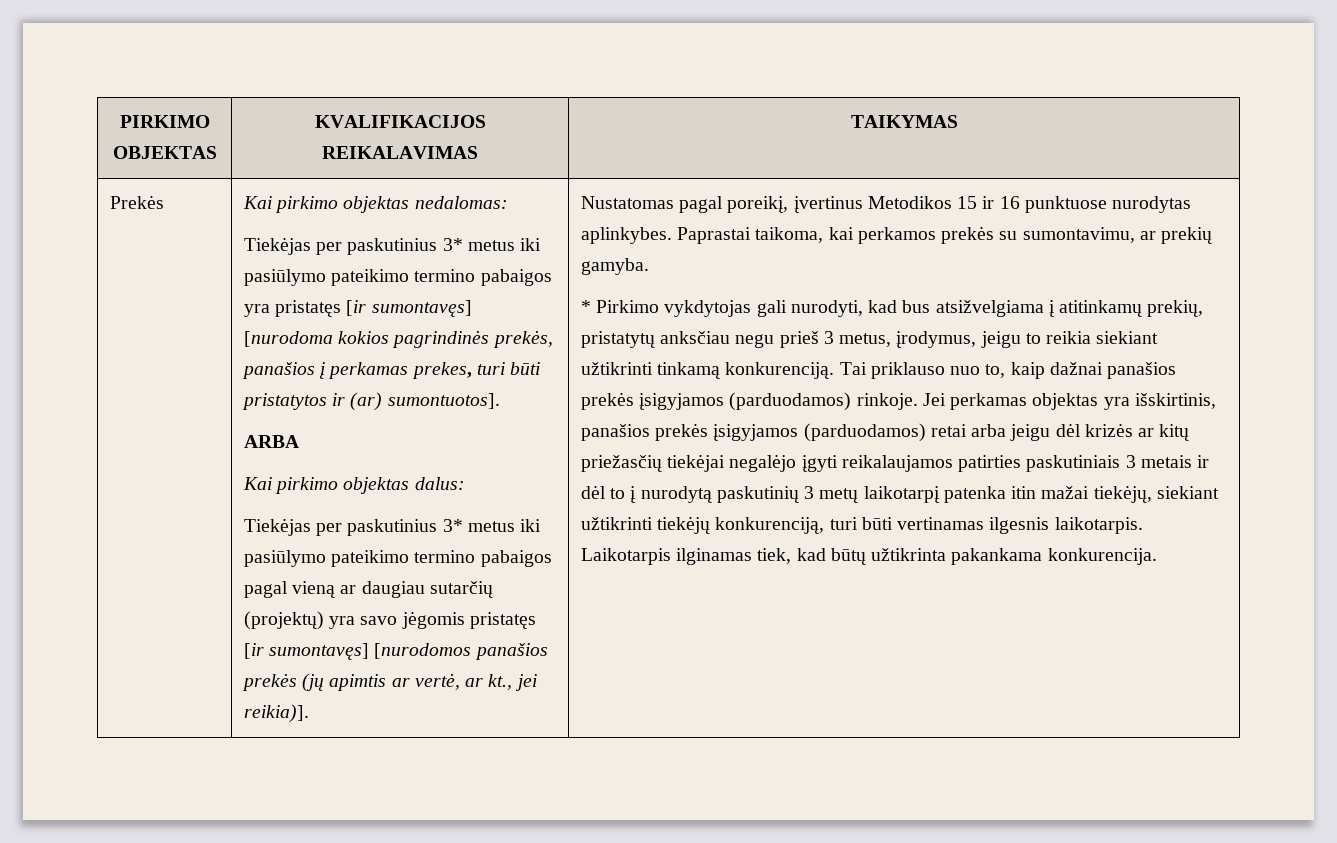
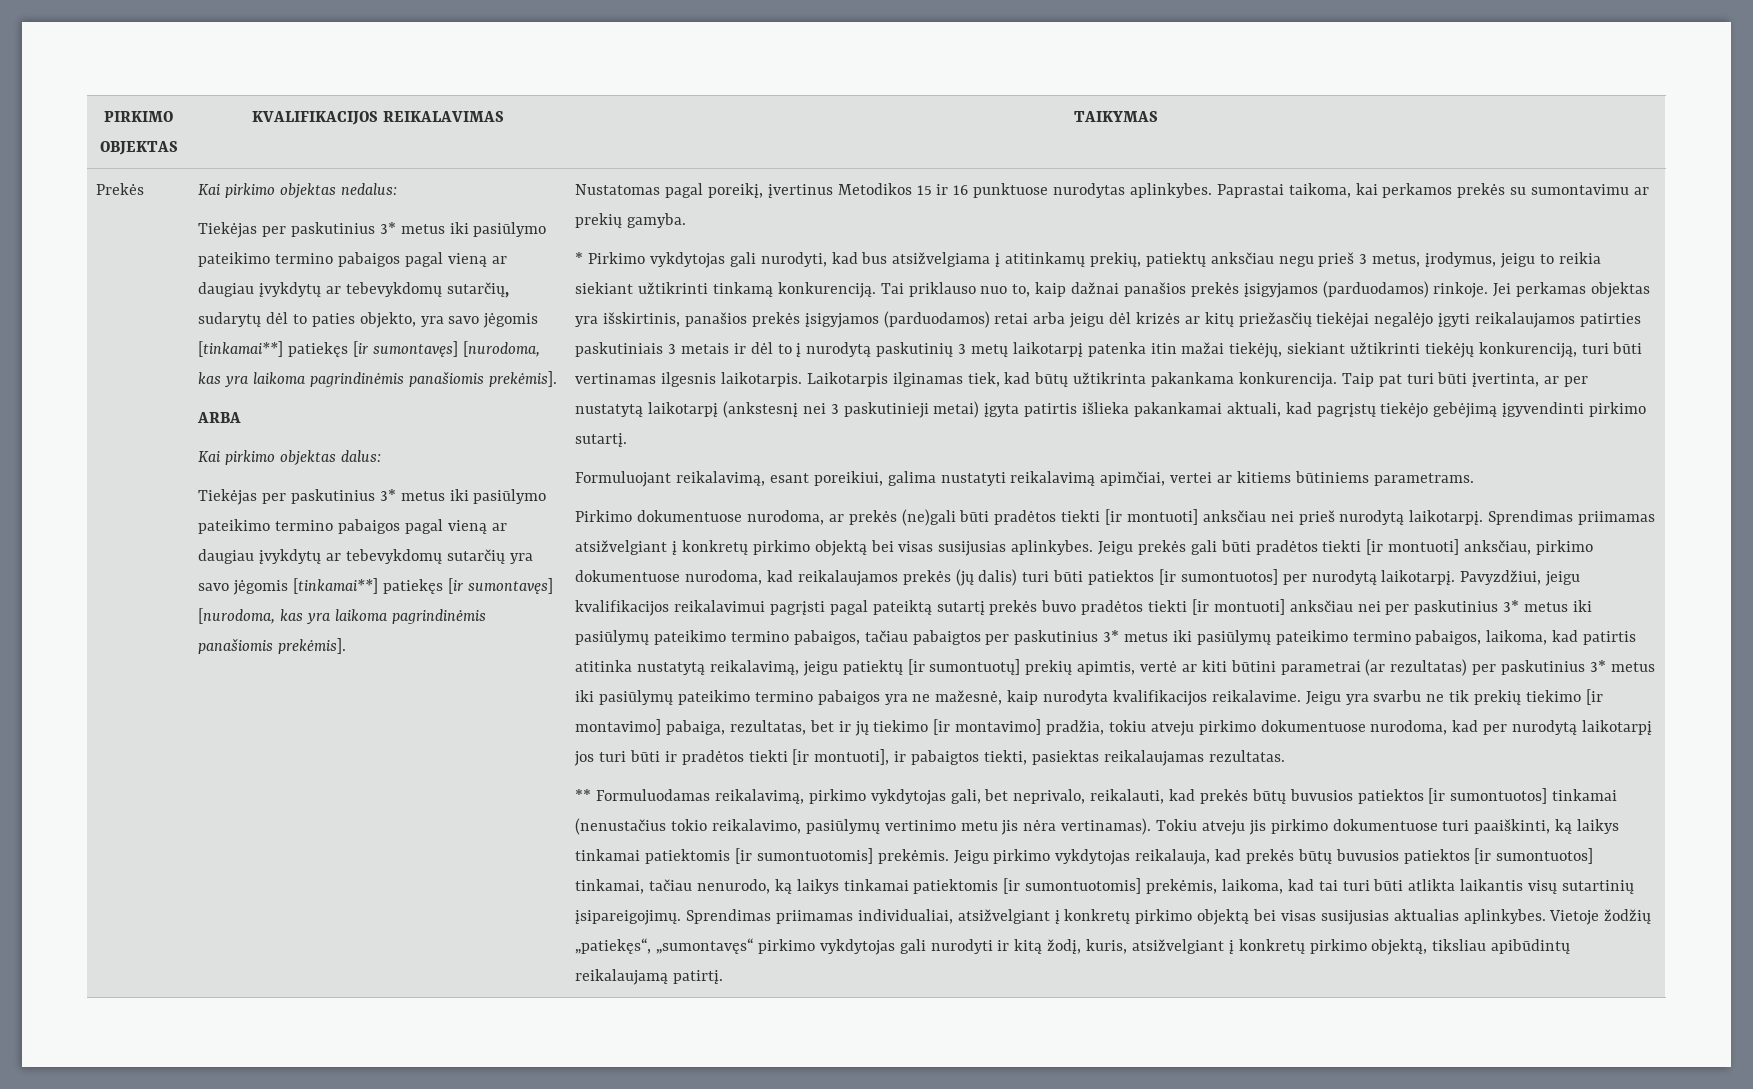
- Kai pirkimo objektas nedalomas:
+ Kai pirkimo objektas nedalus:
- Tiekėjas per paskutinius 3* metus iki pasiūlymo pateikimo termino pabaigos yra pristatęs [ir sumontavęs] [nurodoma kokios pagrindinės prekės, panašios į perkamas prekes, turi būti pristatytos ir (ar) sumontuotos].
+ Tiekėjas per paskutinius 3* metus iki pasiūlymo pateikimo termino pabaigos pagal vieną ar daugiau įvykdytų ar tebevykdomų sutarčių, sudarytų dėl to paties objekto, yra savo jėgomis [tinkamai**] patiekęs [ir sumontavęs] [nurodoma, kas yra laikoma pagrindinėmis panašiomis prekėmis].
- Tiekėjas per paskutinius 3* metus iki pasiūlymo pateikimo termino pabaigos pagal vieną ar daugiau sutarčių (projektų) yra savo jėgomis pristatęs [ir sumontavęs] [nurodomos panašios prekės (jų apimtis ar vertė, ar kt., jei reikia)].
+ Tiekėjas per paskutinius 3* metus iki pasiūlymo pateikimo termino pabaigos pagal vieną ar daugiau įvykdytų ar tebevykdomų sutarčių yra savo jėgomis [tinkamai**] patiekęs [ir sumontavęs] [nurodoma, kas yra laikoma pagrindinėmis panašiomis prekėmis].
- Paprastai taikoma, kai perkamos prekės su sumontavimu, ar prekių gamyba.
+ Paprastai taikoma, kai perkamos prekės su sumontavimu ar prekių gamyba.
- * Pirkimo vykdytojas gali nurodyti, kad bus atsižvelgiama į atitinkamų prekių, pristatytų anksčiau negu prieš 3 metus, įrodymus, jeigu to reikia siekiant užtikrinti tinkamą konkurenciją.
+ * Pirkimo vykdytojas gali nurodyti, kad bus atsižvelgiama į atitinkamų prekių, patiektų anksčiau negu prieš 3 metus, įrodymus, jeigu to reikia siekiant užtikrinti tinkamą konkurenciją.
+ Taip pat turi būti įvertinta, ar per nustatytą laikotarpį (ankstesnį nei 3 paskutinieji metai) įgyta patirtis išlieka pakankamai aktuali, kad pagrįstų tiekėjo gebėjimą įgyvendinti pirkimo sutartį.
+ Formuluojant reikalavimą, esant poreikiui, galima nustatyti reikalavimą apimčiai, vertei ar kitiems būtiniems parametrams.
+ Pirkimo dokumentuose nurodoma, ar prekės (ne)gali būti pradėtos tiekti [ir montuoti] anksčiau nei prieš nurodytą laikotarpį. Sprendimas priimamas atsižvelgiant į konkretų pirkimo objektą bei visas susijusias aplinkybes. Jeigu prekės gali būti pradėtos tiekti [ir montuoti] anksčiau, pirkimo dokumentuose nurodoma, kad reikalaujamos prekės (jų dalis) turi būti patiektos [ir sumontuotos] per nurodytą laikotarpį. Pavyzdžiui, jeigu kvalifikacijos reikalavimui pagrįsti pagal pateiktą sutartį prekės buvo pradėtos tiekti [ir montuoti] anksčiau nei per paskutinius 3* metus iki pasiūlymų pateikimo termino pabaigos, tačiau pabaigtos per paskutinius 3* metus iki pasiūlymų pateikimo termino pabaigos, laikoma, kad patirtis atitinka nustatytą reikalavimą, jeigu patiektų [ir sumontuotų] prekių apimtis, vertė ar kiti būtini parametrai (ar rezultatas) per paskutinius 3* metus iki pasiūlymų pateikimo termino pabaigos yra ne mažesnė, kaip nurodyta kvalifikacijos reikalavime. Jeigu yra svarbu ne tik prekių tiekimo [ir montavimo] pabaiga, rezultatas, bet ir jų tiekimo [ir montavimo] pradžia, tokiu atveju pirkimo dokumentuose nurodoma, kad per nurodytą laikotarpį jos turi būti ir pradėtos tiekti [ir montuoti], ir pabaigtos tiekti, pasiektas reikalaujamas rezultatas.
+ ** Formuluodamas reikalavimą, pirkimo vykdytojas gali, bet neprivalo, reikalauti, kad prekės būtų buvusios patiektos [ir sumontuotos] tinkamai (nenustačius tokio reikalavimo, pasiūlymų vertinimo metu jis nėra vertinamas). Tokiu atveju jis pirkimo dokumentuose turi paaiškinti, ką laikys tinkamai patiektomis [ir sumontuotomis] prekėmis. Jeigu pirkimo vykdytojas reikalauja, kad prekės būtų buvusios patiektos [ir sumontuotos] tinkamai, tačiau nenurodo, ką laikys tinkamai patiektomis [ir sumontuotomis] prekėmis, laikoma, kad tai turi būti atlikta laikantis visų sutartinių įsipareigojimų. Sprendimas priimamas individualiai, atsižvelgiant į konkretų pirkimo objektą bei visas susijusias aktualias aplinkybes. Vietoje žodžių „patiekęs“, „sumontavęs“ pirkimo vykdytojas gali nurodyti ir kitą žodį, kuris, atsižvelgiant į konkretų pirkimo objektą, tiksliau apibūdintų reikalaujamą patirtį.

